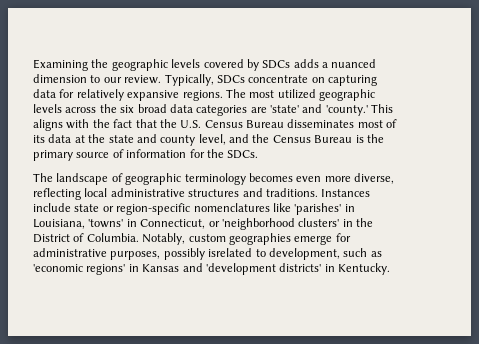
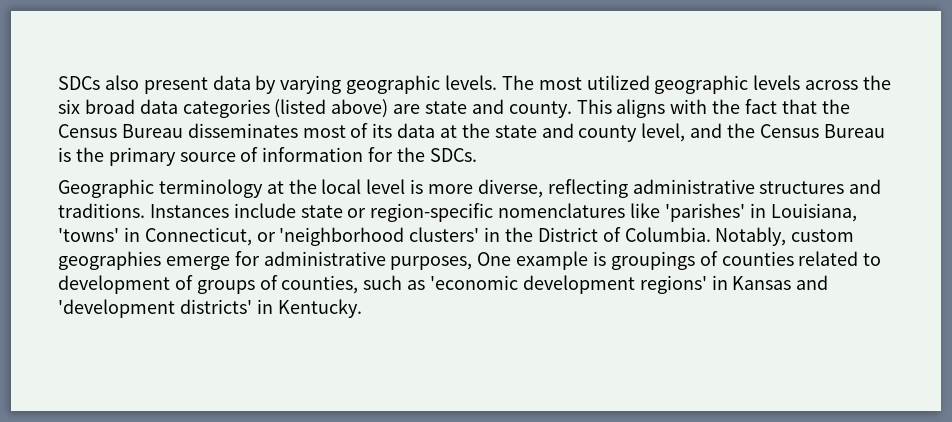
- Examining the geographic levels covered by SDCs adds a nuanced dimension to our review. Typically, SDCs concentrate on capturing data for relatively expansive regions.
+ SDCs also present data by varying geographic levels.
- The most utilized geographic levels across the six broad data categories are 'state' and 'county.'
+ The most utilized geographic levels across the six broad data categories (listed above) are state and county.
- This aligns with the fact that the U.S. Census Bureau disseminates most of its data at the state and county level, and the Census Bureau is the primary source of information for the SDCs.
+ This aligns with the fact that the Census Bureau disseminates most of its data at the state and county level, and the Census Bureau is the primary source of information for the SDCs.
- The landscape of geographic terminology becomes even more diverse, reflecting local administrative structures and traditions.
+ Geographic terminology at the local level is more diverse, reflecting administrative structures and traditions.
- Notably, custom geographies emerge for administrative purposes, possibly isrelated to development, such as 'economic regions' in Kansas and 'development districts' in Kentucky.
+ Notably, custom geographies emerge for administrative purposes, One example is groupings of counties related to development of groups of counties, such as 'economic development regions' in Kansas and 'development districts' in Kentucky.

